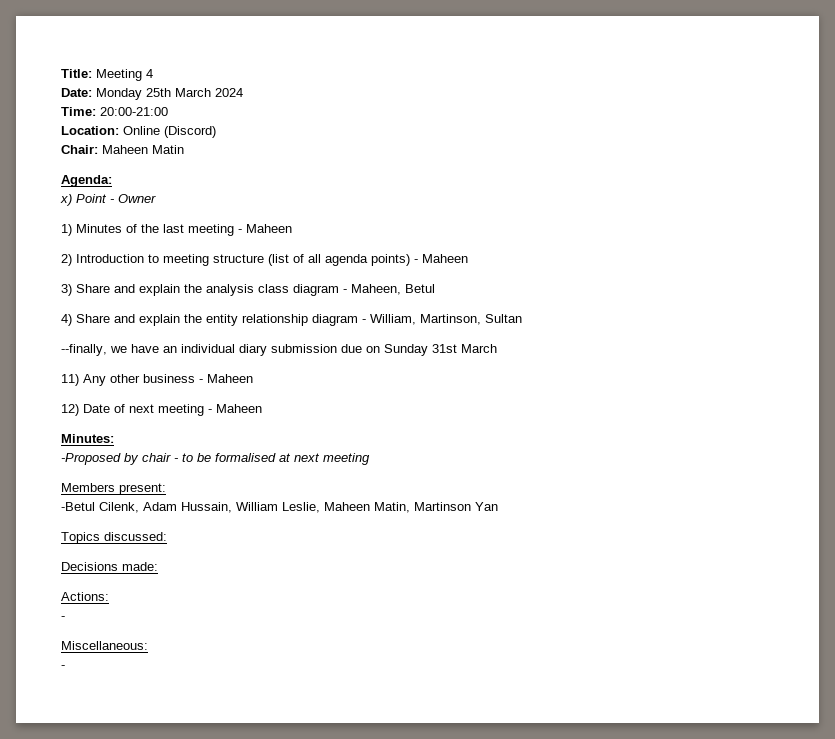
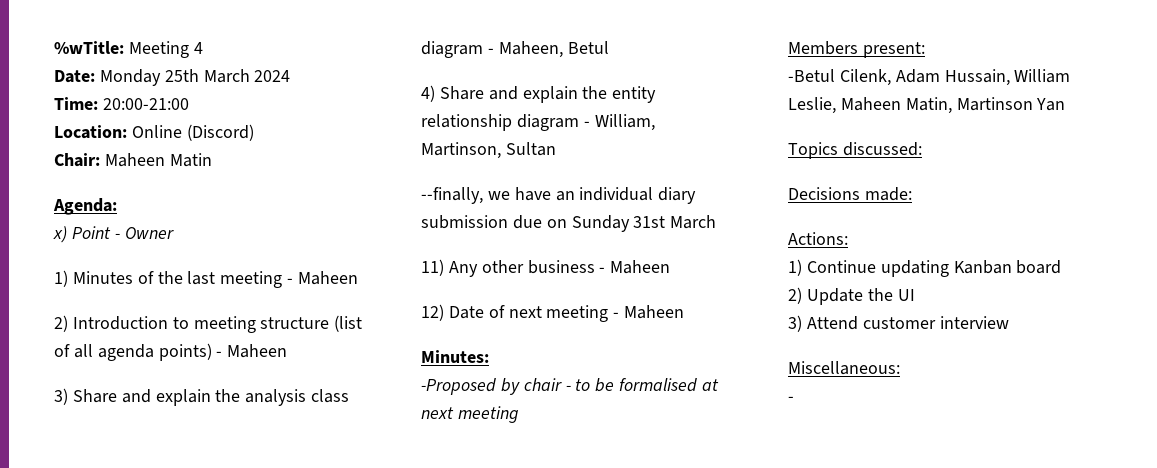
- Title: Meeting 4
+ %wTitle: Meeting 4
  Actions:
- -
+ 1) Continue updating Kanban board
+ 2) Update the UI
+ 3) Attend customer interview

